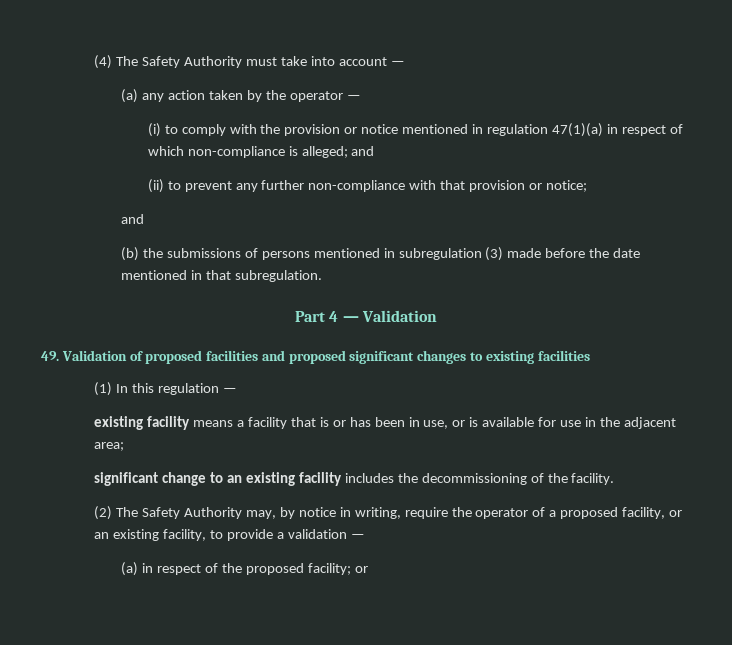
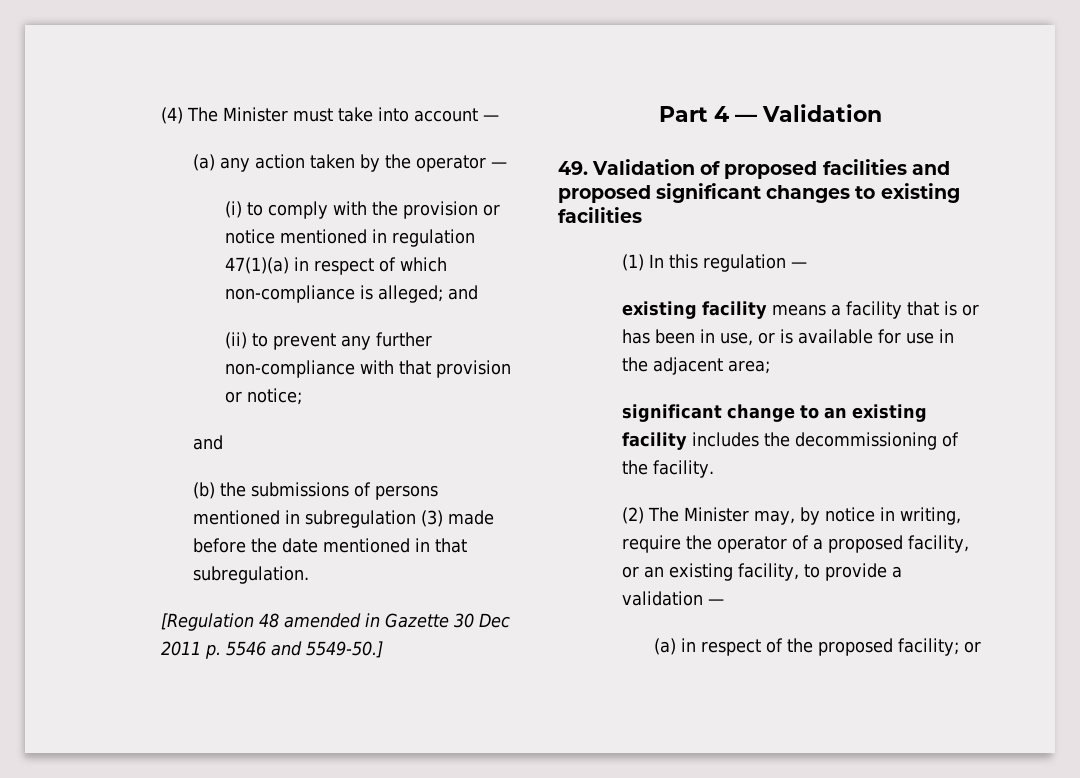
- (4) The Safety Authority must take into account —
+ (4) The Minister must take into account —
+ [Regulation 48 amended in Gazette 30 Dec 2011 p. 5546 and 5549-50.]
- (2) The Safety Authority may, by notice in writing, require the operator of a proposed facility, or an existing facility, to provide a validation —
+ (2) The Minister may, by notice in writing, require the operator of a proposed facility, or an existing facility, to provide a validation —

